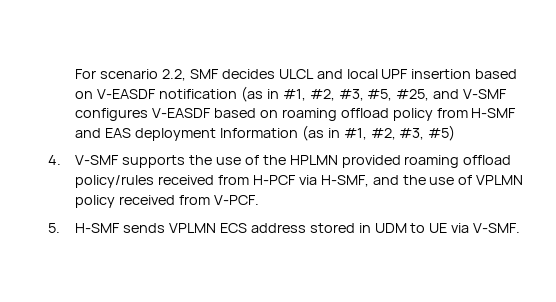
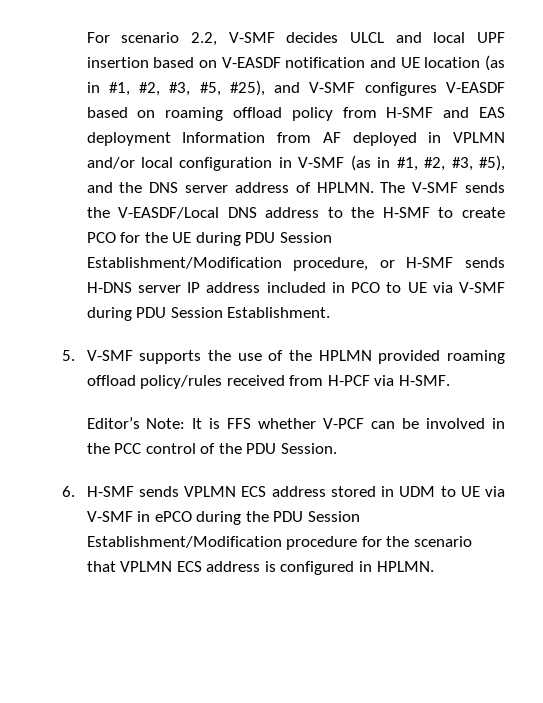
- For scenario 2.2, SMF decides ULCL and local UPF insertion based on V-EASDF notification (as in #1, #2, #3, #5, #25, and V-SMF configures V-EASDF based on roaming offload policy from H-SMF and EAS deployment Information (as in #1, #2, #3, #5)
- 4. V-SMF supports the use of the HPLMN provided roaming offload policy/rules received from H-PCF via H-SMF, and the use of VPLMN policy received from V-PCF.
- 5. H-SMF sends VPLMN ECS address stored in UDM to UE via V-SMF.
+ For scenario 2.2, V-SMF decides ULCL and local UPF insertion based on V-EASDF notification and UE location (as in #1, #2, #3, #5, #25), and V-SMF configures V-EASDF based on roaming offload policy from H-SMF and EAS deployment Information from AF deployed in VPLMN and/or local configuration in V-SMF (as in #1, #2, #3, #5), and the DNS server address of HPLMN. The V-SMF sends the V-EASDF/Local DNS address to the H-SMF to create PCO for the UE during PDU Session Establishment/Modification procedure, or H-SMF sends H-DNS server IP address included in PCO to UE via V-SMF during PDU Session Establishment.
+ 5. V-SMF supports the use of the HPLMN provided roaming offload policy/rules received from H-PCF via H-SMF.
+ Editor’s Note: It is FFS whether V-PCF can be involved in the PCC control of the PDU Session.
+ 6. H-SMF sends VPLMN ECS address stored in UDM to UE via V-SMF in ePCO during the PDU Session Establishment/Modification procedure for the scenario that VPLMN ECS address is configured in HPLMN.

